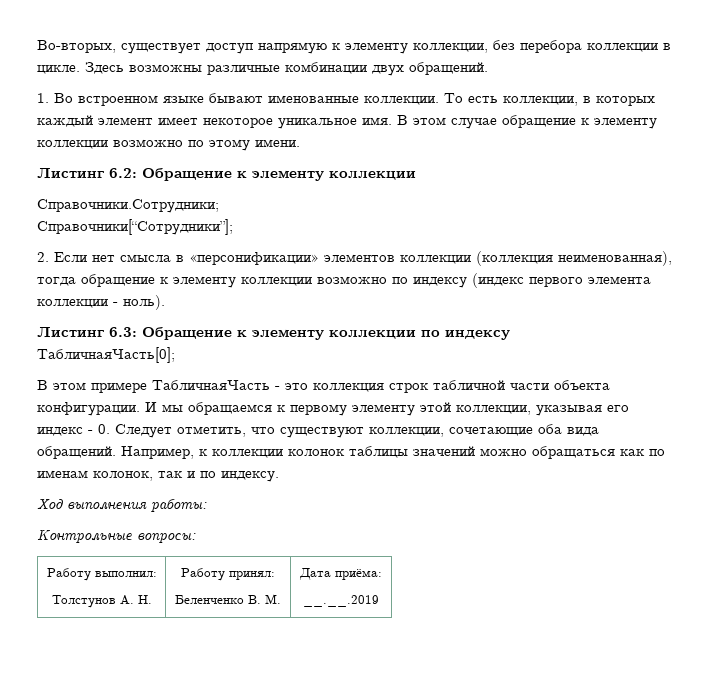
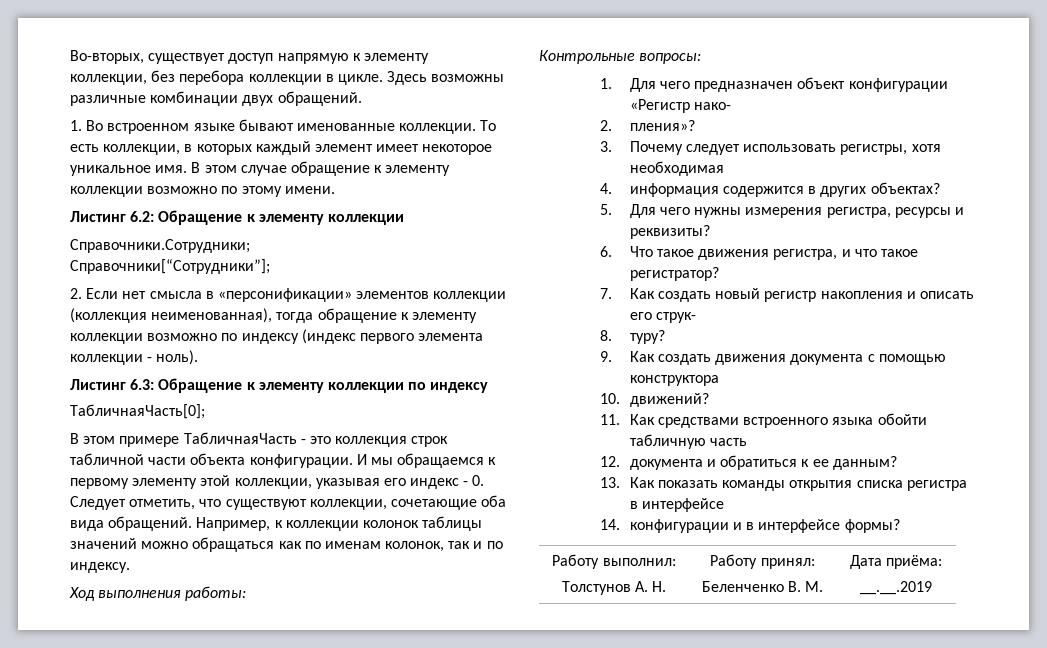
+ 1. Для чего предназначен объект конфигурации «Регистр нако-
+ 2. пления»?
+ 3. Почему следует использовать регистры, хотя необходимая
+ 4. информация содержится в других объектах?
+ 5. Для чего нужны измерения регистра, ресурсы и реквизиты?
+ 6. Что такое движения регистра, и что такое регистратор?
+ 7. Как создать новый регистр накопления и описать его струк-
+ 8. туру?
+ 9. Как создать движения документа с помощью конструктора
+ 10. движений?
+ 11. Как средствами встроенного языка обойти табличную часть
+ 12. документа и обратиться к ее данным?
+ 13. Как показать команды открытия списка регистра в интерфейсе
+ 14. конфигурации и в интерфейсе формы?

